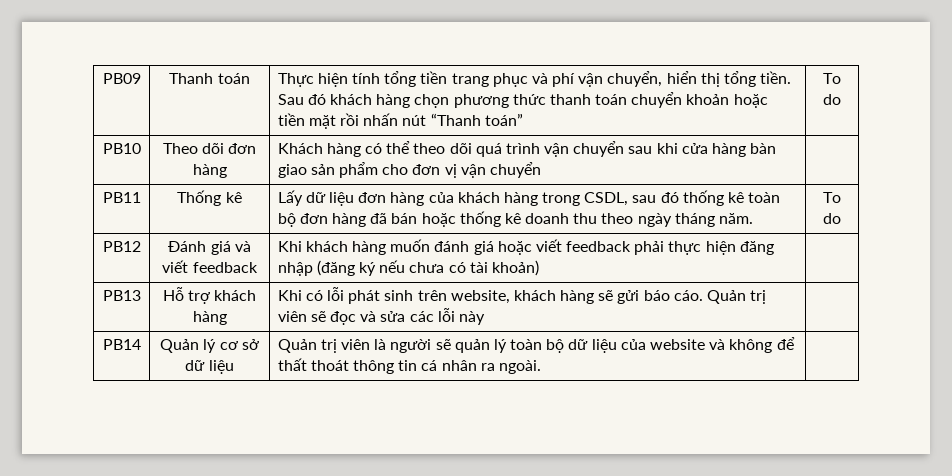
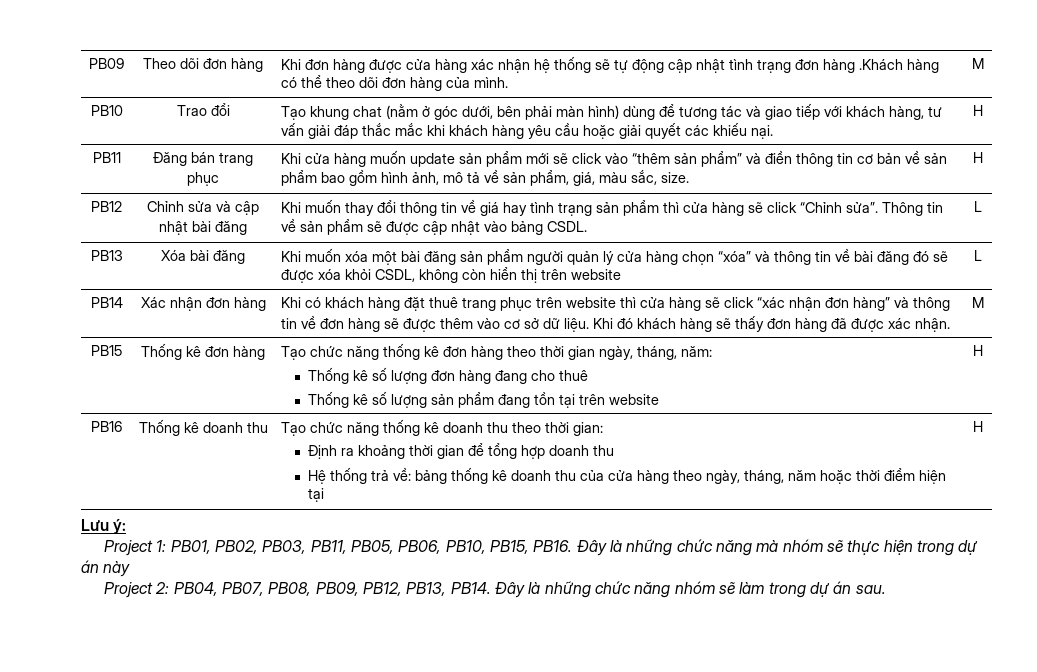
- PB09 | Thanh toán | Thực hiện tính tổng tiền trang phục và phí vận chuyển, hiển thị tổng tiền. Sau đó khách hàng chọn phương thức thanh toán chuyển khoản hoặc tiền mặt rồi nhấn nút “Thanh toán” | To do
- PB10 | Theo dõi đơn hàng | Khách hàng có thể theo dõi quá trình vận chuyển sau khi cửa hàng bàn giao sản phẩm cho đơn vị vận chuyển |
- PB11 | Thống kê | Lấy dữ liệu đơn hàng của khách hàng trong CSDL, sau đó thống kê toàn bộ đơn hàng đã bán hoặc thống kê doanh thu theo ngày tháng năm. | To do
- PB12 | Đánh giá và viết feedback | Khi khách hàng muốn đánh giá hoặc viết feedback phải thực hiện đăng nhập (đăng ký nếu chưa có tài khoản) |
- PB13 | Hỗ trợ khách hàng | Khi có lỗi phát sinh trên website, khách hàng sẽ gửi báo cáo. Quản trị viên sẽ đọc và sửa các lỗi này |
- PB14 | Quản lý cơ sở dữ liệu | Quản trị viên là người sẽ quản lý toàn bộ dữ liệu của website và không để thất thoát thông tin cá nhân ra ngoài. |
+ PB09 | Theo dõi đơn hàng | Khi đơn hàng được cửa hàng xác nhận hệ thống sẽ tự động cập nhật tình trạng đơn hàng .Khách hàng có thể theo dõi đơn hàng của mình. | M
+ PB10 | Trao đổi | Tạo khung chat (nằm ở góc dưới, bên phải màn hình) dùng để tương tác và giao tiếp với khách hàng, tư vấn giải đáp thắc mắc khi khách hàng yêu cầu hoặc giải quyết các khiếu nại. | H
+ PB11 | Đăng bán trang phục | Khi cửa hàng muốn update sản phẩm mới sẽ click vào “thêm sản phẩm” và điền thông tin cơ bản về sản phẩm bao gồm hình ảnh, mô tả về sản phẩm, giá, màu sắc, size. | H
+ PB12 | Chỉnh sửa và cập nhật bài đăng | Khi muốn thay đổi thông tin về giá hay tình trạng sản phẩm thì cửa hàng sẽ click “Chỉnh sửa”. Thông tin về sản phẩm sẽ được cập nhật vào bảng CSDL. | L
+ PB13 | Xóa bài đăng | Khi muốn xóa một bài đăng sản phẩm người quản lý cửa hàng chọn “xóa” và thông tin về bài đăng đó sẽ được xóa khỏi CSDL, không còn hiển thị trên website | L
+ PB14 | Xác nhận đơn hàng | Khi có khách hàng đặt thuê trang phục trên website thì cửa hàng sẽ click “xác nhận đơn hàng” và thông tin về đơn hàng sẽ được thêm vào cơ sở dữ liệu. Khi đó khách hàng sẽ thấy đơn hàng đã được xác nhận. | M
+ PB15 | Thống kê đơn hàng | Tạo chức năng thống kê đơn hàng theo thời gian ngày, tháng, năm:
+ Thống kê số lượng đơn hàng đang cho thuê
+ Thống kê số lượng sản phẩm đang tồn tại trên website | H
+ PB16 | Thống kê doanh thu | Tạo chức năng thống kê doanh thu theo thời gian:
+ Định ra khoảng thời gian để tổng hợp doanh thu
+ Hệ thống trả về: bảng thống kê doanh thu của cửa hàng theo ngày, tháng, năm hoặc thời điểm hiện tại | H
+ Lưu ý:
+ Project 1: PB01, PB02, PB03, PB11, PB05, PB06, PB10, PB15, PB16. Đây là những chức năng mà nhóm sẽ thực hiện trong dự án này
+ Project 2: PB04, PB07, PB08, PB09, PB12, PB13, PB14. Đây là những chức năng nhóm sẽ làm trong dự án sau.

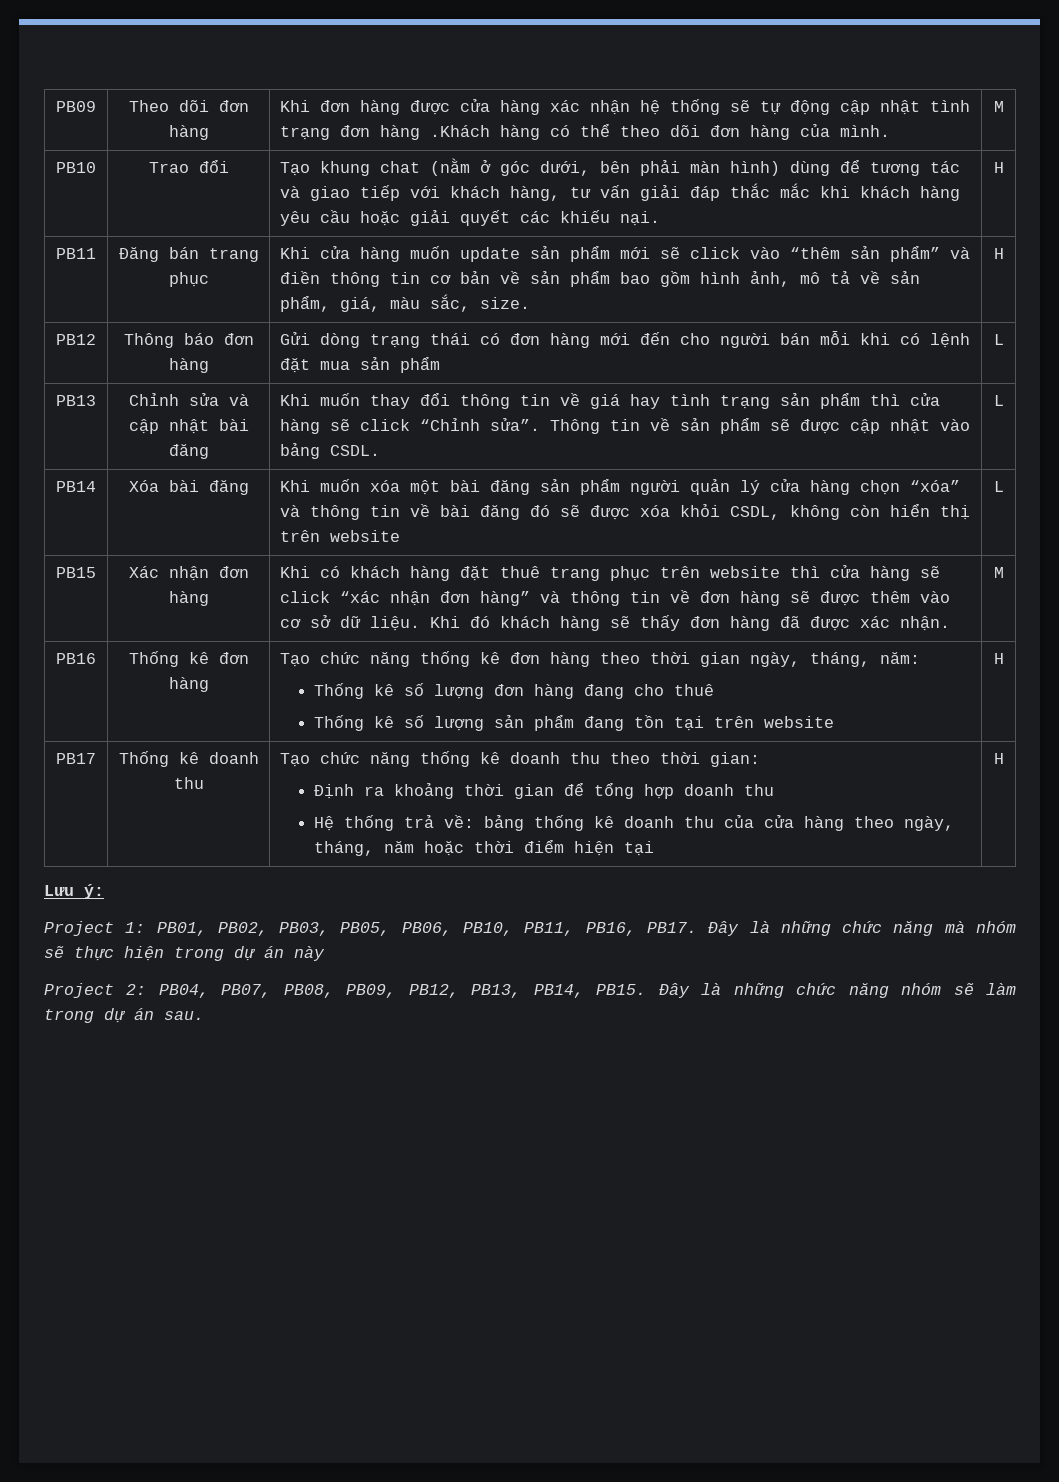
+ Thông báo đơn hàng | Gửi dòng trạng thái có đơn hàng mới đến cho người bán mỗi khi có lệnh đặt mua sản phẩm | L
+ PB13
- PB13 | Xóa bài đăng | Khi muốn xóa một bài đăng sản phẩm người quản lý cửa hàng chọn “xóa” và thông tin về bài đăng đó sẽ được xóa khỏi CSDL, không còn hiển thị trên website | L
+ PB14 | Xóa bài đăng | Khi muốn xóa một bài đăng sản phẩm người quản lý cửa hàng chọn “xóa” và thông tin về bài đăng đó sẽ được xóa khỏi CSDL, không còn hiển thị trên website | L
- PB14
+ PB15
- PB15 | Thống kê đơn hàng | Tạo chức năng thống kê đơn hàng theo thời gian ngày, tháng, năm:
+ PB16 | Thống kê đơn hàng | Tạo chức năng thống kê đơn hàng theo thời gian ngày, tháng, năm:
- PB16
+ PB17
- Project 1: PB01, PB02, PB03, PB11, PB05, PB06, PB10, PB15, PB16.
+ Project 1: PB01, PB02, PB03, PB05, PB06, PB10, PB11, PB16, PB17.
- Project 2: PB04, PB07, PB08, PB09, PB12, PB13, PB14.
+ Project 2: PB04, PB07, PB08, PB09, PB12, PB13, PB14, PB15.

